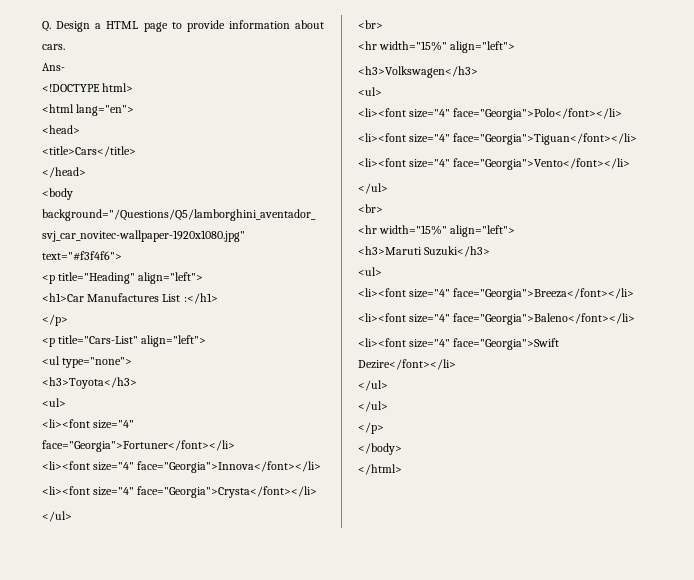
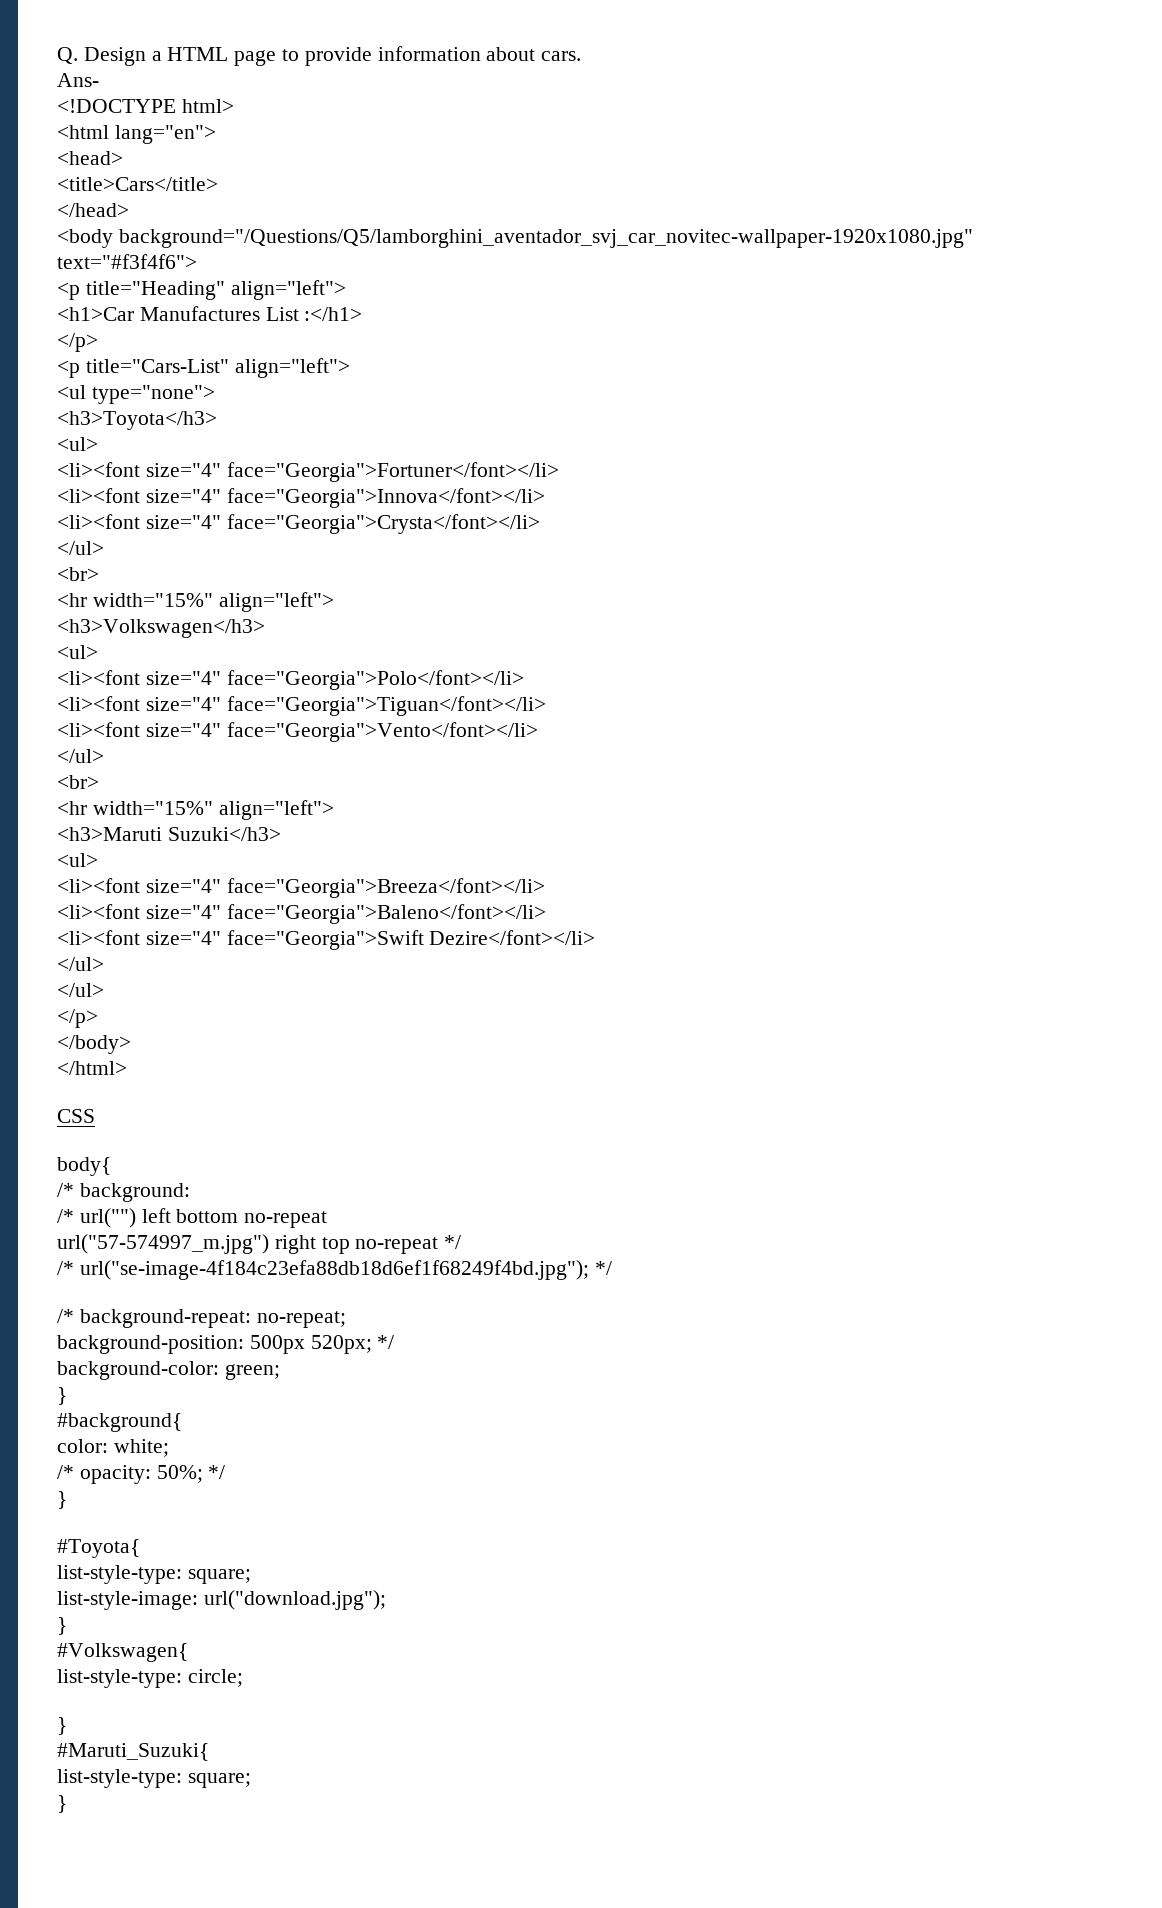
+ CSS
+ body{
+ /* background:
+ /* url("") left bottom no-repeat
+ url("57-574997_m.jpg") right top no-repeat */
+ /* url("se-image-4f184c23efa88db18d6ef1f68249f4bd.jpg"); */
+ /* background-repeat: no-repeat;
+ background-position: 500px 520px; */
+ background-color: green;
+ }
+ #background{
+ color: white;
+ /* opacity: 50%; */
+ }
+ #Toyota{
+ list-style-type: square;
+ list-style-image: url("download.jpg");
+ }
+ #Volkswagen{
+ list-style-type: circle;
+ }
+ #Maruti_Suzuki{
+ list-style-type: square;
+ }

